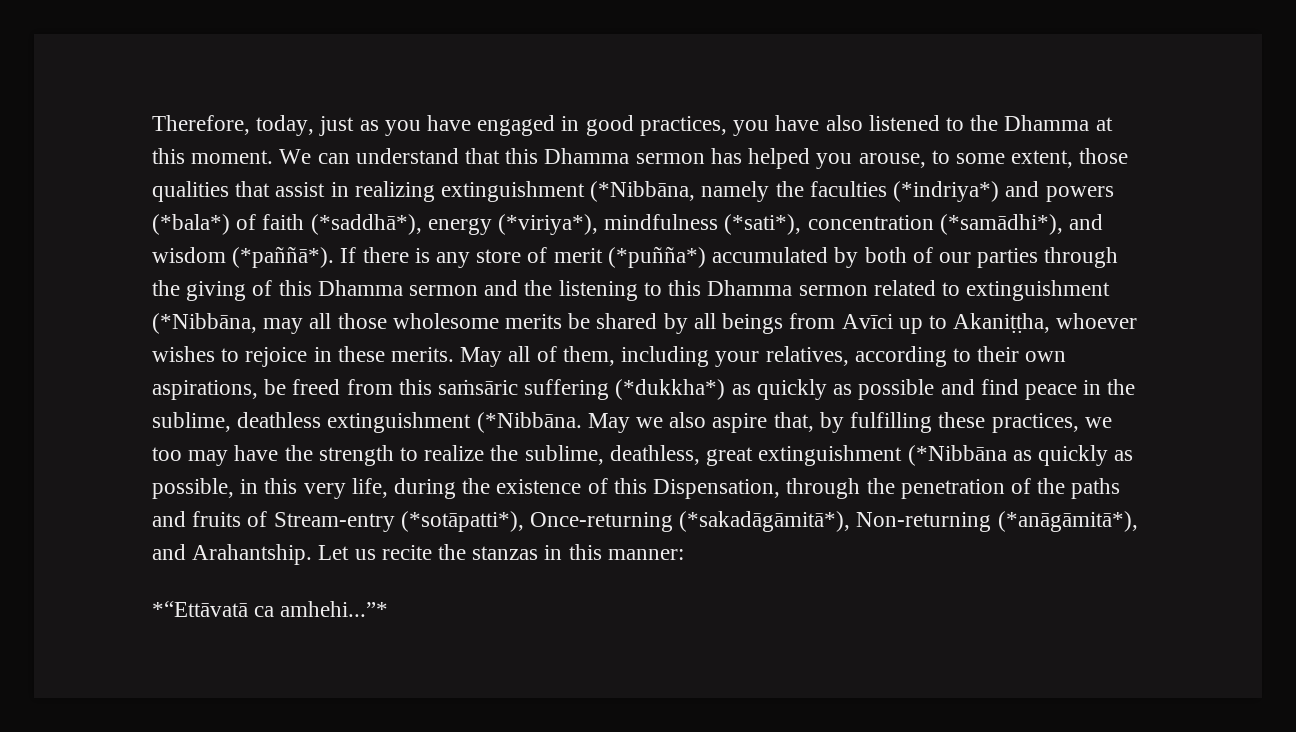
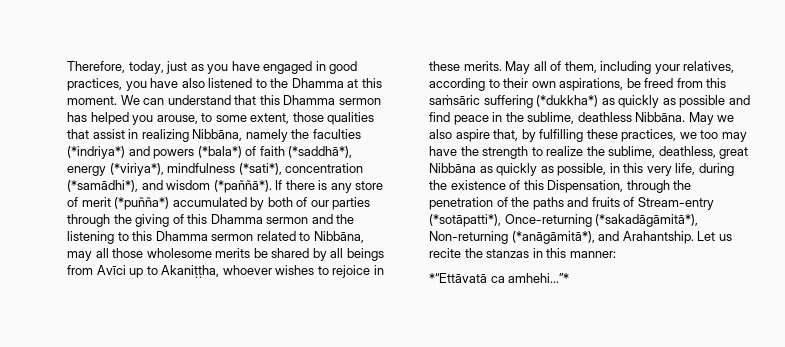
- We can understand that this Dhamma sermon has helped you arouse, to some extent, those qualities that assist in realizing extinguishment (*Nibbāna, namely the faculties (*indriya*) and powers (*bala*) of faith (*saddhā*), energy (*viriya*), mindfulness (*sati*), concentration (*samādhi*), and wisdom (*paññā*).
+ We can understand that this Dhamma sermon has helped you arouse, to some extent, those qualities that assist in realizing Nibbāna, namely the faculties (*indriya*) and powers (*bala*) of faith (*saddhā*), energy (*viriya*), mindfulness (*sati*), concentration (*samādhi*), and wisdom (*paññā*).
- If there is any store of merit (*puñña*) accumulated by both of our parties through the giving of this Dhamma sermon and the listening to this Dhamma sermon related to extinguishment (*Nibbāna, may all those wholesome merits be shared by all beings from Avīci up to Akaniṭṭha, whoever wishes to rejoice in these merits.
+ If there is any store of merit (*puñña*) accumulated by both of our parties through the giving of this Dhamma sermon and the listening to this Dhamma sermon related to Nibbāna, may all those wholesome merits be shared by all beings from Avīci up to Akaniṭṭha, whoever wishes to rejoice in these merits.
- May all of them, including your relatives, according to their own aspirations, be freed from this saṁsāric suffering (*dukkha*) as quickly as possible and find peace in the sublime, deathless extinguishment (*Nibbāna.
+ May all of them, including your relatives, according to their own aspirations, be freed from this saṁsāric suffering (*dukkha*) as quickly as possible and find peace in the sublime, deathless Nibbāna.
- May we also aspire that, by fulfilling these practices, we too may have the strength to realize the sublime, deathless, great extinguishment (*Nibbāna as quickly as possible, in this very life, during the existence of this Dispensation, through the penetration of the paths and fruits of Stream-entry (*sotāpatti*), Once-returning (*sakadāgāmitā*), Non-returning (*anāgāmitā*), and Arahantship.
+ May we also aspire that, by fulfilling these practices, we too may have the strength to realize the sublime, deathless, great Nibbāna as quickly as possible, in this very life, during the existence of this Dispensation, through the penetration of the paths and fruits of Stream-entry (*sotāpatti*), Once-returning (*sakadāgāmitā*), Non-returning (*anāgāmitā*), and Arahantship.

